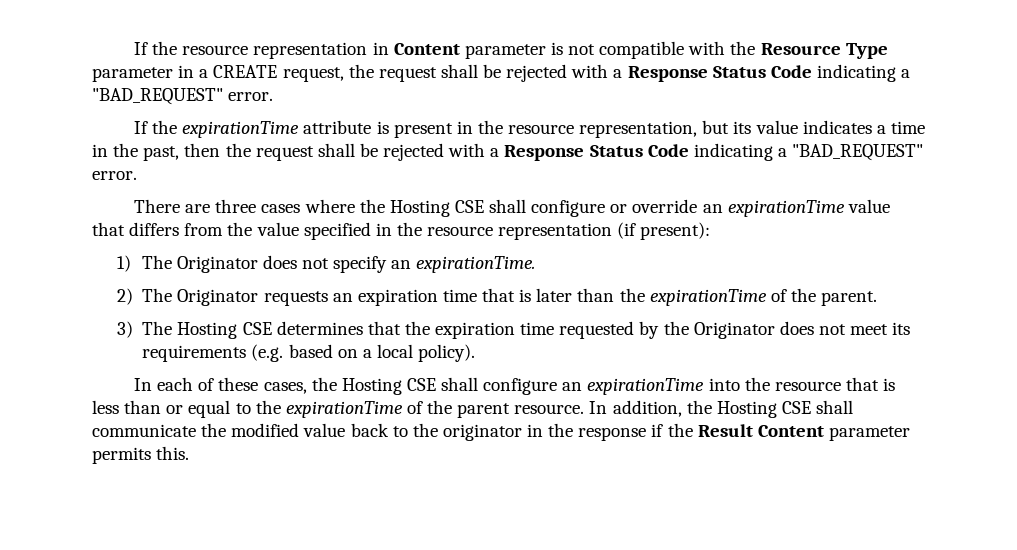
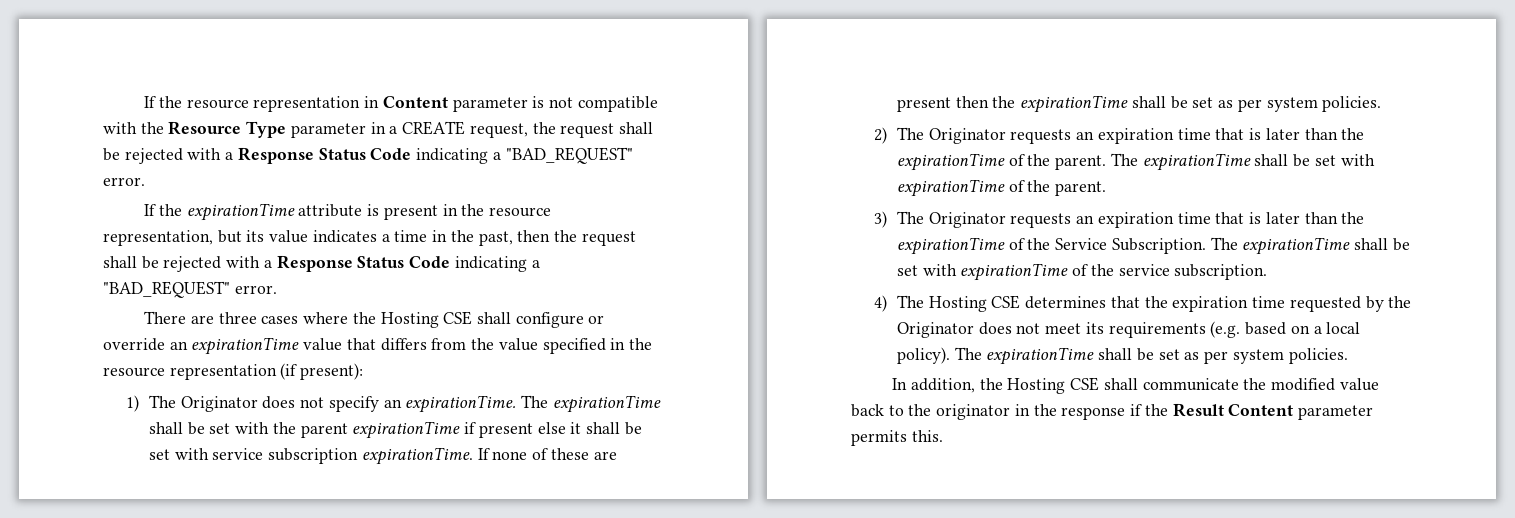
+ The expirationTime shall be set with the parent expirationTime if present else it shall be set with service subscription expirationTime. If none of these are present then the expirationTime shall be set as per system policies.
- 2) The Originator requests an expiration time that is later than the expirationTime of the parent.
- 3) The Hosting CSE determines that the expiration time requested by the Originator does not meet its requirements (e.g. based on a local policy).
- In each of these cases, the Hosting CSE shall configure an expirationTime into the resource that is less than or equal to the expirationTime of the parent resource. In addition, the Hosting CSE shall communicate the modified value back to the originator in the response if the Result Content parameter permits this.
+ 2) The Originator requests an expiration time that is later than the expirationTime of the parent. The expirationTime shall be set with expirationTime of the parent.
+ 3) The Originator requests an expiration time that is later than the expirationTime of the Service Subscription. The expirationTime shall be set with expirationTime of the service subscription.
+ 4) The Hosting CSE determines that the expiration time requested by the Originator does not meet its requirements (e.g. based on a local policy). The expirationTime shall be set as per system policies.
+ In addition, the Hosting CSE shall communicate the modified value back to the originator in the response if the Result Content parameter permits this.

